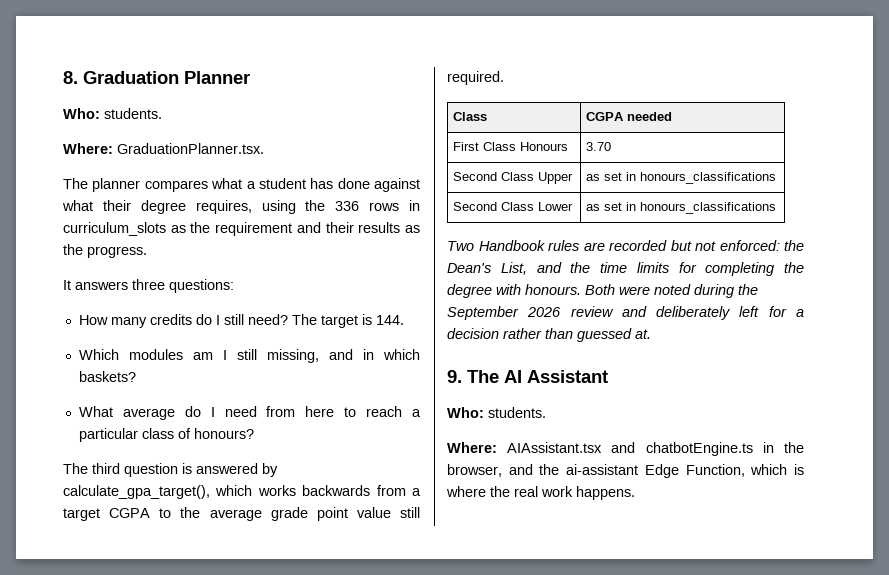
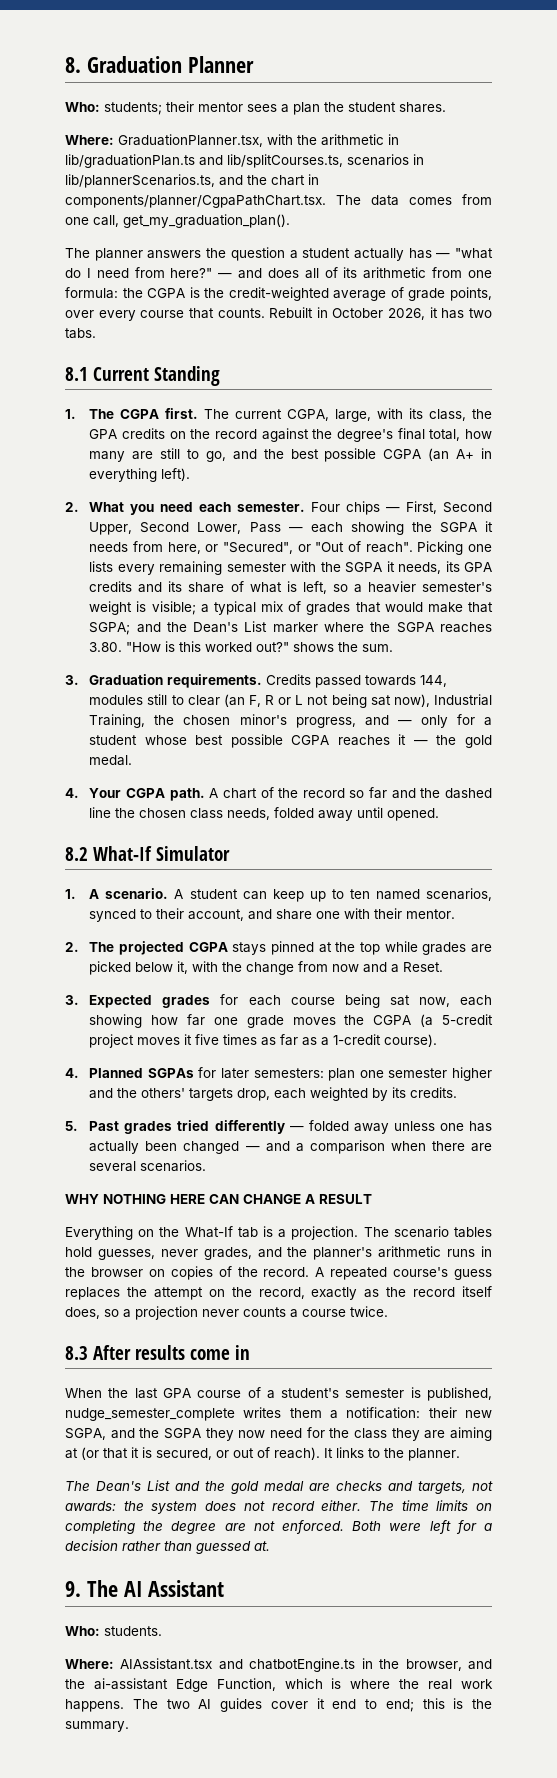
  8. Graduation Planner
- Who: students.
- Where: GraduationPlanner.tsx.
- The planner compares what a student has done against what their degree requires, using the 336 rows in curriculum_slots as the requirement and their results as the progress.
- It answers three questions:
- How many credits do I still need? The target is 144.
- Which modules am I still missing, and in which baskets?
- What average do I need from here to reach a particular class of honours?
- The third question is answered by calculate_gpa_target(), which works backwards from a target CGPA to the average grade point value still required.
- Class | CGPA needed
- First Class Honours | 3.70
- Second Class Upper | as set in honours_classifications
- Second Class Lower | as set in honours_classifications
- Two Handbook rules are recorded but not enforced: the Dean's List, and the time limits for completing the degree with honours. Both were noted during the September 2026 review and deliberately left for a decision rather than guessed at.
+ Who: students; their mentor sees a plan the student shares.
+ Where: GraduationPlanner.tsx, with the arithmetic in lib/graduationPlan.ts and lib/splitCourses.ts, scenarios in lib/plannerScenarios.ts, and the chart in components/planner/CgpaPathChart.tsx. The data comes from one call, get_my_graduation_plan().
+ The planner answers the question a student actually has — "what do I need from here?" — and does all of its arithmetic from one formula: the CGPA is the credit-weighted average of grade points, over every course that counts. Rebuilt in October 2026, it has two tabs.
+ 8.1 Current Standing
+ 1. The CGPA first. The current CGPA, large, with its class, the GPA credits on the record against the degree's final total, how many are still to go, and the best possible CGPA (an A+ in everything left).
+ 2. What you need each semester. Four chips — First, Second Upper, Second Lower, Pass — each showing the SGPA it needs from here, or "Secured", or "Out of reach". Picking one lists every remaining semester with the SGPA it needs, its GPA credits and its share of what is left, so a heavier semester's weight is visible; a typical mix of grades that would make that SGPA; and the Dean's List marker where the SGPA reaches 3.80. "How is this worked out?" shows the sum.
+ 3. Graduation requirements. Credits passed towards 144, modules still to clear (an F, R or L not being sat now), Industrial Training, the chosen minor's progress, and — only for a student whose best possible CGPA reaches it — the gold medal.
+ 4. Your CGPA path. A chart of the record so far and the dashed line the chosen class needs, folded away until opened.
+ 8.2 What-If Simulator
+ 1. A scenario. A student can keep up to ten named scenarios, synced to their account, and share one with their mentor.
+ 2. The projected CGPA stays pinned at the top while grades are picked below it, with the change from now and a Reset.
+ 3. Expected grades for each course being sat now, each showing how far one grade moves the CGPA (a 5-credit project moves it five times as far as a 1-credit course).
+ 4. Planned SGPAs for later semesters: plan one semester higher and the others' targets drop, each weighted by its credits.
+ 5. Past grades tried differently — folded away unless one has actually been changed — and a comparison when there are several scenarios.
+ WHY NOTHING HERE CAN CHANGE A RESULT
+ Everything on the What-If tab is a projection. The scenario tables hold guesses, never grades, and the planner's arithmetic runs in the browser on copies of the record. A repeated course's guess replaces the attempt on the record, exactly as the record itself does, so a projection never counts a course twice.
+ 8.3 After results come in
+ When the last GPA course of a student's semester is published, nudge_semester_complete writes them a notification: their new SGPA, and the SGPA they now need for the class they are aiming at (or that it is secured, or out of reach). It links to the planner.
+ The Dean's List and the gold medal are checks and targets, not awards: the system does not record either. The time limits on completing the degree are not enforced. Both were left for a decision rather than guessed at.
+ The two AI guides cover it end to end; this is the summary.

